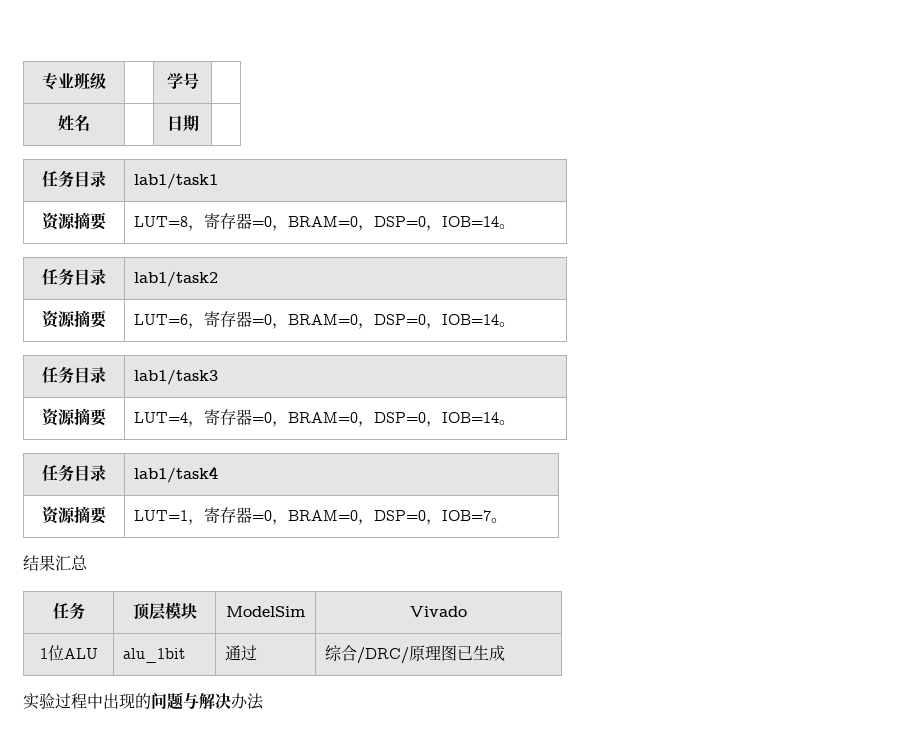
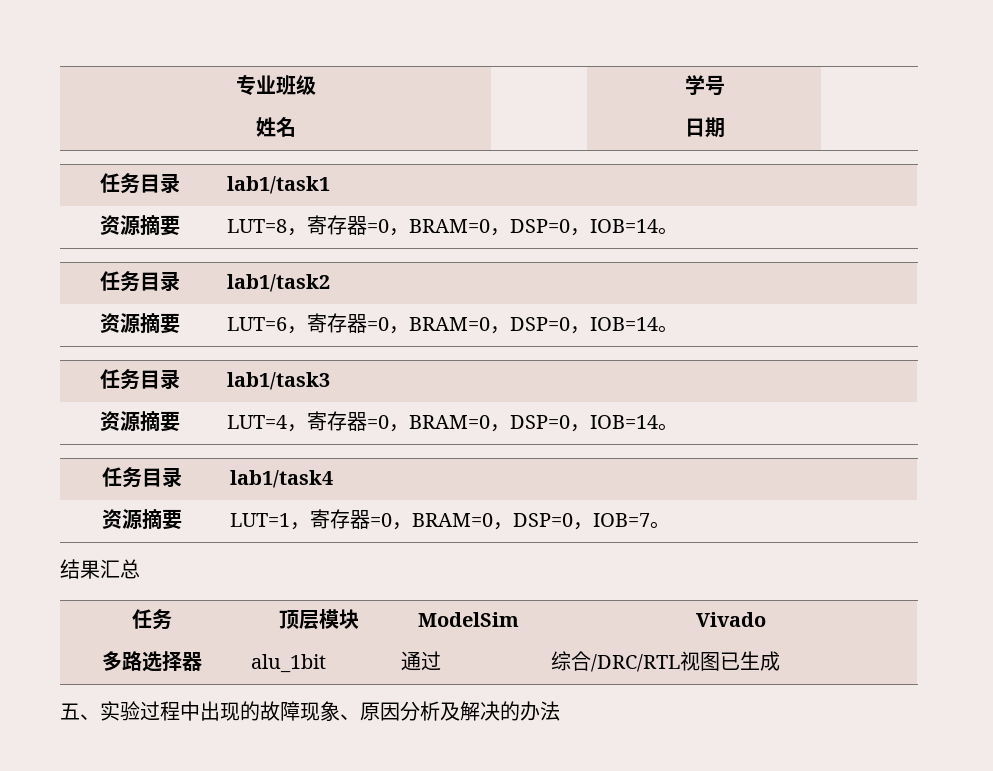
- 1位ALU | alu_1bit | 通过 | 综合/DRC/原理图已生成
+ 多路选择器 | alu_1bit | 通过 | 综合/DRC/RTL视图已生成
- 实验过程中出现的问题与解决办法
+ 五、实验过程中出现的故障现象、原因分析及解决的办法

